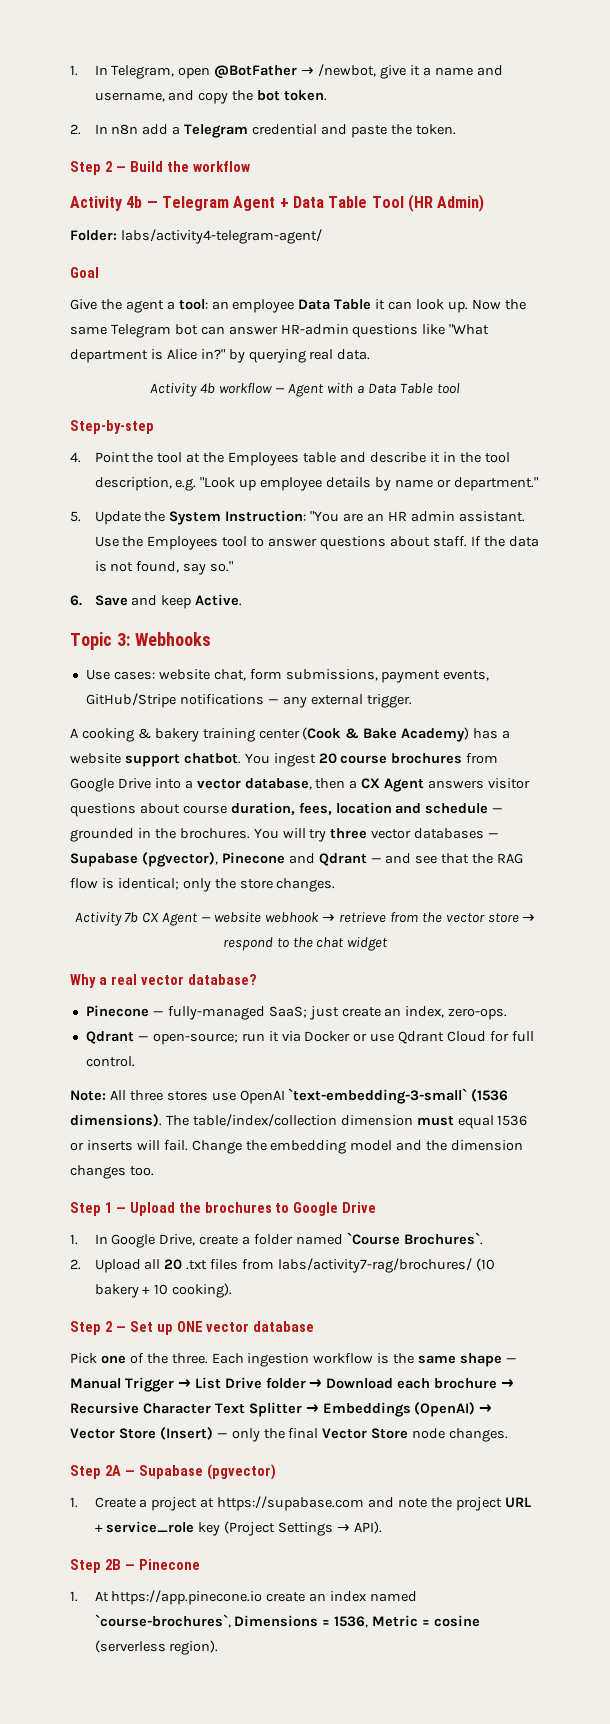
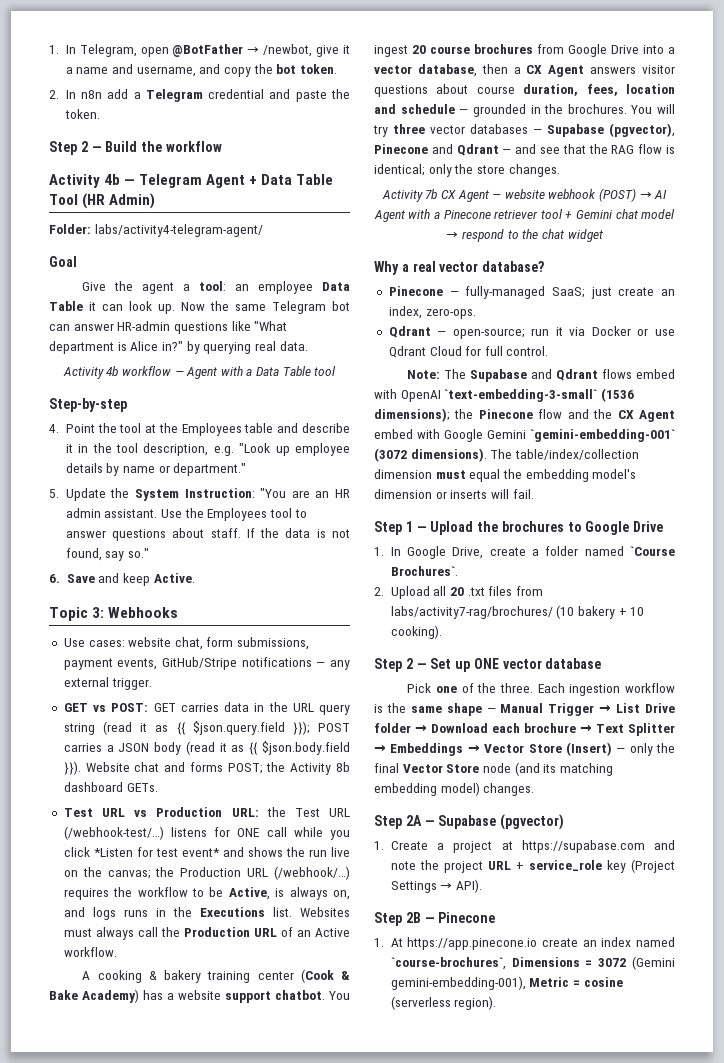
+ GET vs POST: GET carries data in the URL query string (read it as {{ $json.query.field }}); POST carries a JSON body (read it as {{ $json.body.field }}). Website chat and forms POST; the Activity 8b dashboard GETs.
+ Test URL vs Production URL: the Test URL (/webhook-test/…) listens for ONE call while you click *Listen for test event* and shows the run live on the canvas; the Production URL (/webhook/…) requires the workflow to be Active, is always on, and logs runs in the Executions list. Websites must always call the Production URL of an Active workflow.
- Activity 7b CX Agent — website webhook → retrieve from the vector store → respond to the chat widget
+ Activity 7b CX Agent — website webhook (POST) → AI Agent with a Pinecone retriever tool + Gemini chat model → respond to the chat widget
- Note: All three stores use OpenAI `text-embedding-3-small` (1536 dimensions).
+ Note: The Supabase and Qdrant flows embed with OpenAI `text-embedding-3-small` (1536 dimensions); the Pinecone flow and the CX Agent embed with Google Gemini `gemini-embedding-001` (3072 dimensions).
- The table/index/collection dimension must equal 1536 or inserts will fail. Change the embedding model and the dimension changes too.
+ The table/index/collection dimension must equal the embedding model's dimension or inserts will fail.
- Each ingestion workflow is the same shape — Manual Trigger → List Drive folder → Download each brochure → Recursive Character Text Splitter → Embeddings (OpenAI) → Vector Store (Insert) — only the final Vector Store node changes.
+ Each ingestion workflow is the same shape — Manual Trigger → List Drive folder → Download each brochure → Text Splitter → Embeddings → Vector Store (Insert) — only the final Vector Store node (and its matching embedding model) changes.
- 1. At https://app.pinecone.io create an index named `course-brochures`, Dimensions = 1536, Metric = cosine (serverless region).
+ 1. At https://app.pinecone.io create an index named `course-brochures`, Dimensions = 3072 (Gemini gemini-embedding-001), Metric = cosine (serverless region).

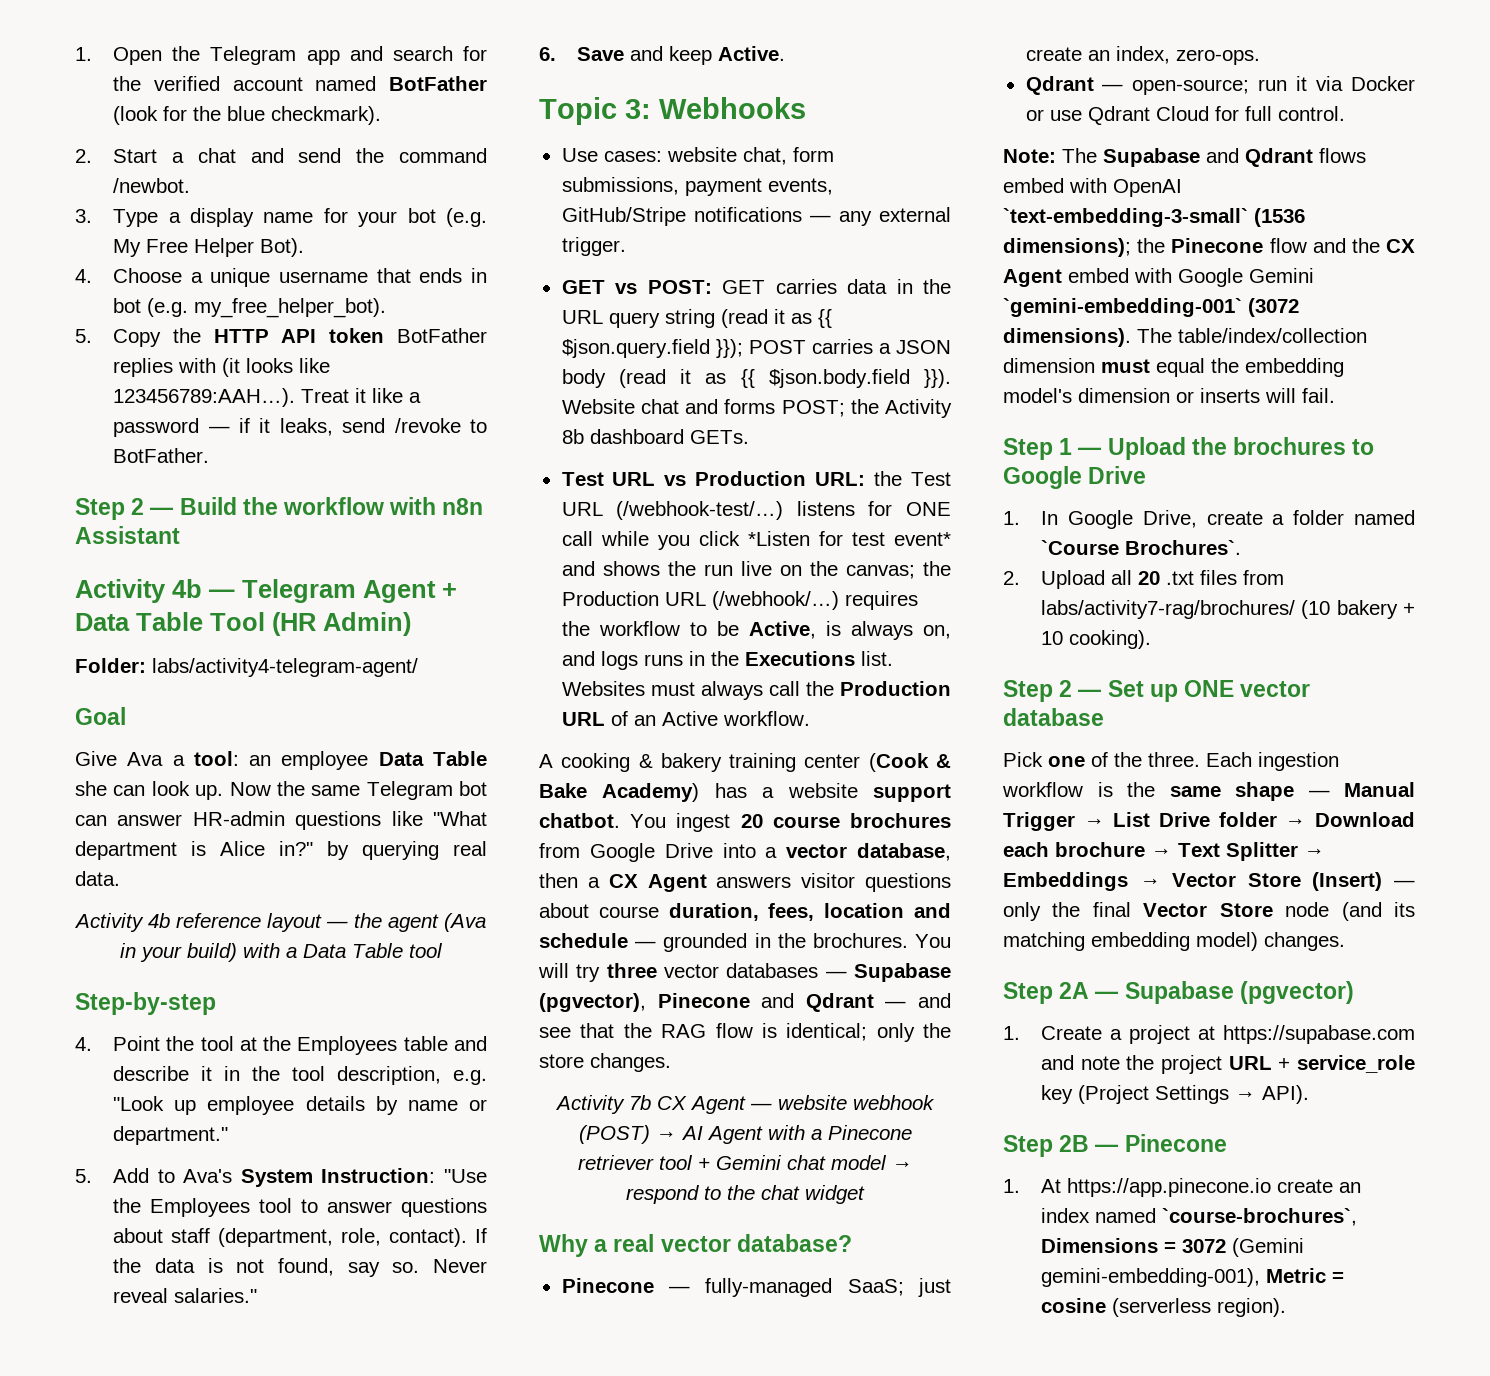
- 1. In Telegram, open @BotFather → /newbot, give it a name and username, and copy the bot token.
- 2. In n8n add a Telegram credential and paste the token.
+ 1. Open the Telegram app and search for the verified account named BotFather (look for the blue checkmark).
+ 2. Start a chat and send the command /newbot.
+ 3. Type a display name for your bot (e.g. My Free Helper Bot).
+ 4. Choose a unique username that ends in bot (e.g. my_free_helper_bot).
+ 5. Copy the HTTP API token BotFather replies with (it looks like 123456789:AAH…). Treat it like a password — if it leaks, send /revoke to BotFather.
- Step 2 — Build the workflow
+ Step 2 — Build the workflow with n8n Assistant
- Give the agent a tool: an employee Data Table it can look up.
+ Give Ava a tool: an employee Data Table she can look up.
- Activity 4b workflow — Agent with a Data Table tool
+ Activity 4b reference layout — the agent (Ava in your build) with a Data Table tool
- 5. Update the System Instruction: "You are an HR admin assistant. Use the Employees tool to answer questions about staff.
+ 5. Add to Ava's System Instruction: "Use the Employees tool to answer questions about staff (department, role, contact).
- If the data is not found, say so."
+ If the data is not found, say so. Never reveal salaries."

